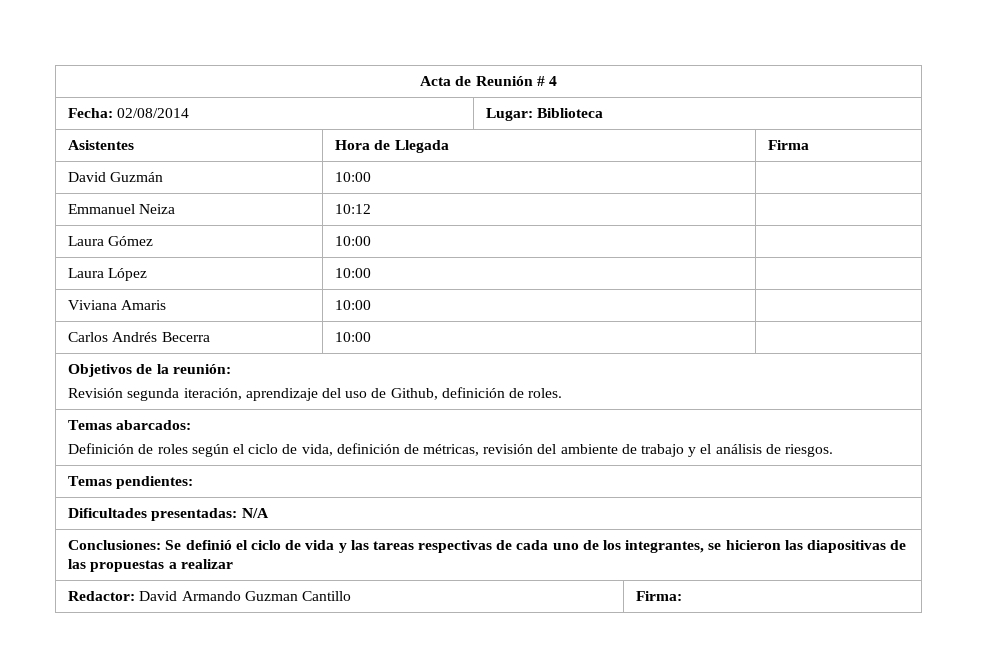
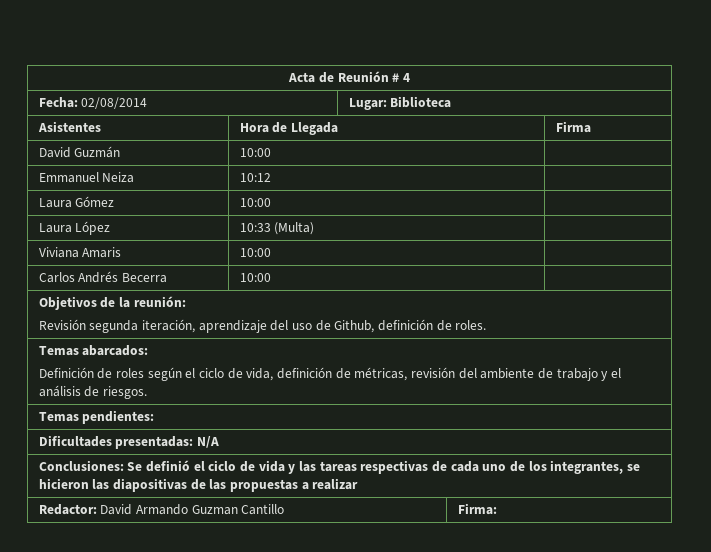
- Laura López | 10:00 |
+ Laura López | 10:33 (Multa) |

